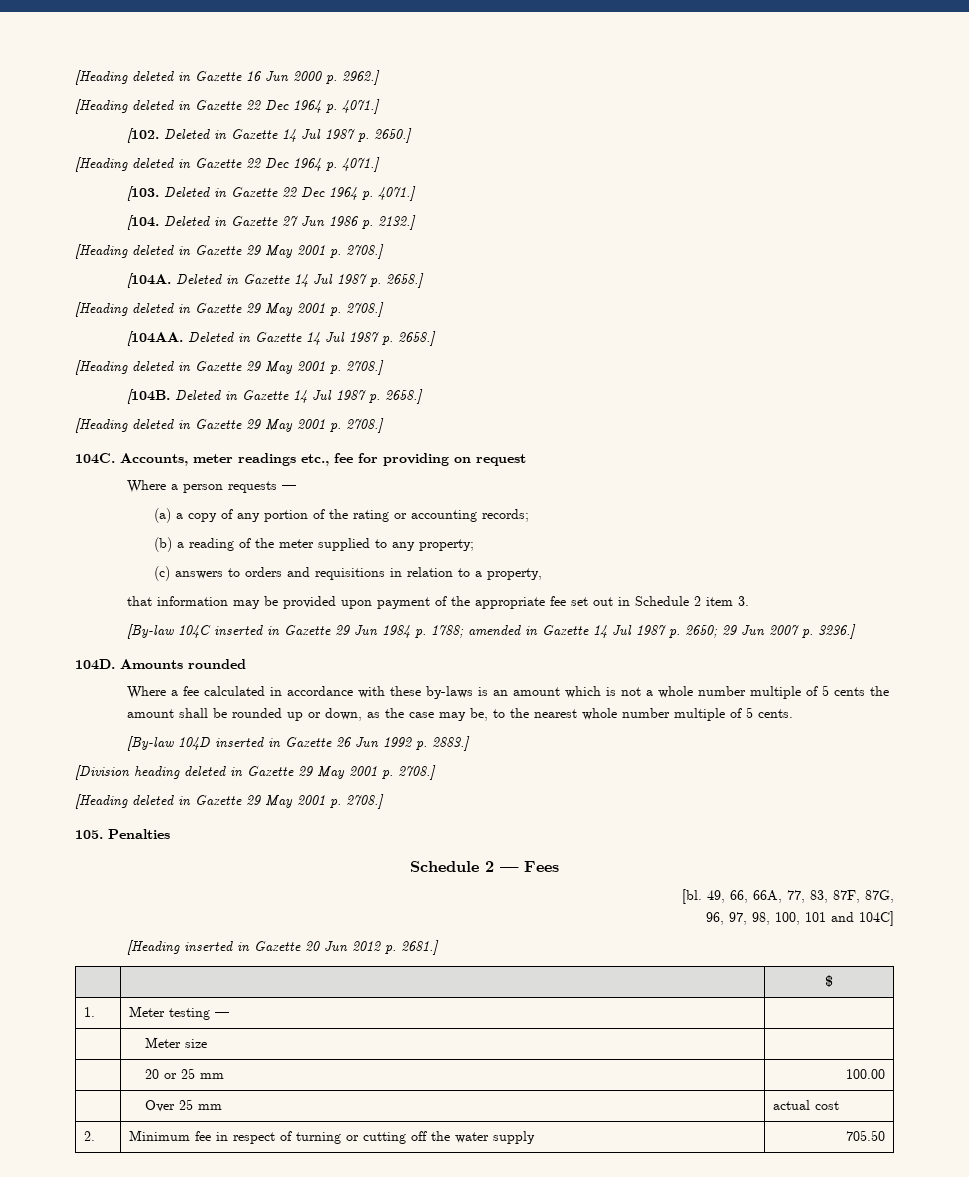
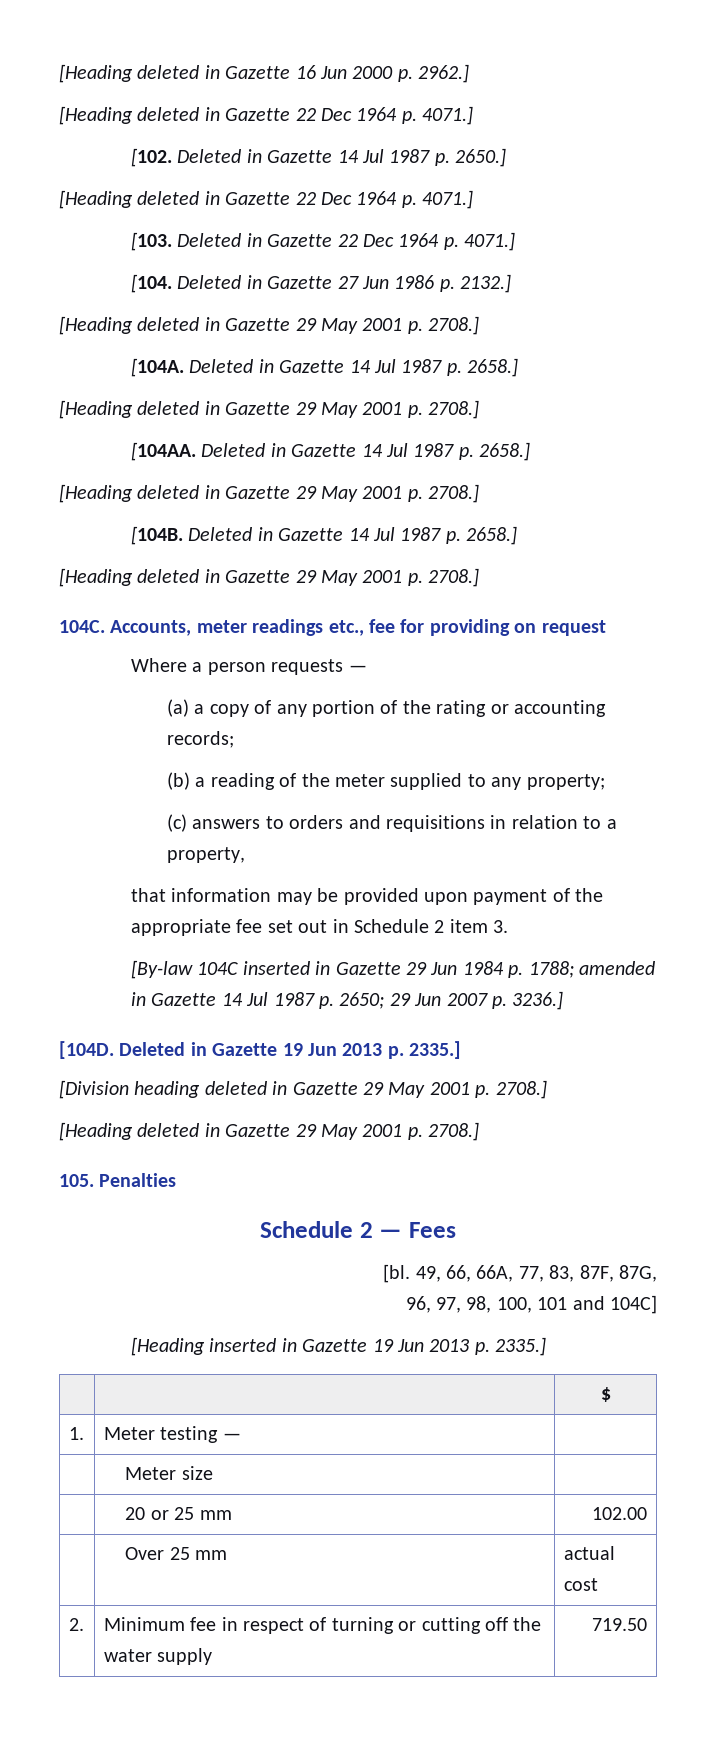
- 104D. Amounts rounded
- Where a fee calculated in accordance with these by-laws is an amount which is not a whole number multiple of 5 cents the amount shall be rounded up or down, as the case may be, to the nearest whole number multiple of 5 cents.
- [By-law 104D inserted in Gazette 26 Jun 1992 p. 2883.]
+ [104D. Deleted in Gazette 19 Jun 2013 p. 2335.]
- [Heading inserted in Gazette 20 Jun 2012 p. 2681.]
+ [Heading inserted in Gazette 19 Jun 2013 p. 2335.]
- | 20 or 25 mm | 100.00
+ | 20 or 25 mm | 102.00
- 2. | Minimum fee in respect of turning or cutting off the water supply | 705.50
+ 2. | Minimum fee in respect of turning or cutting off the water supply | 719.50

